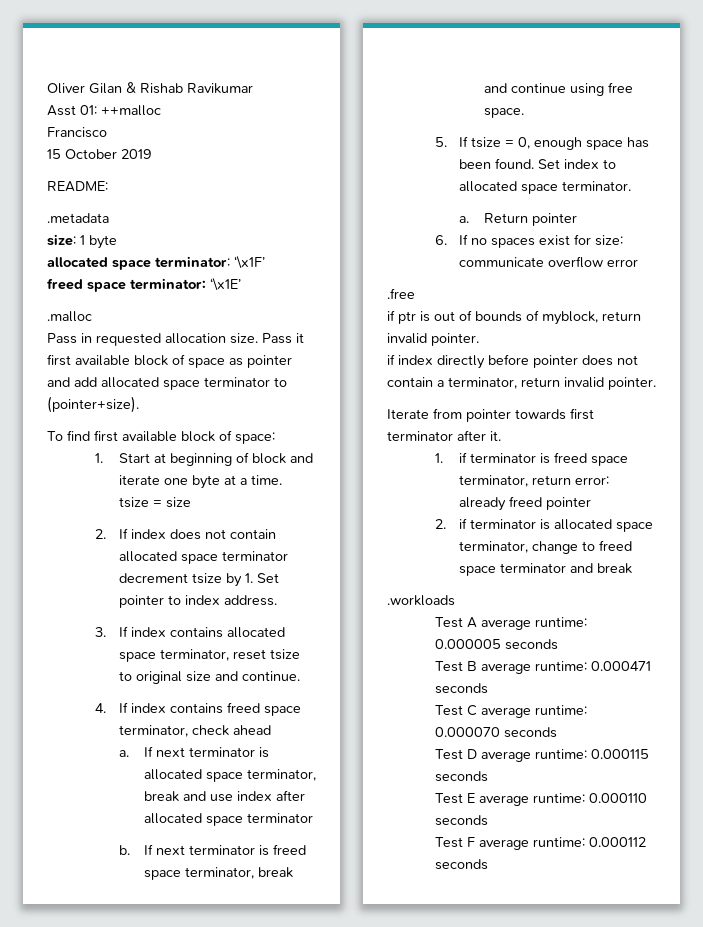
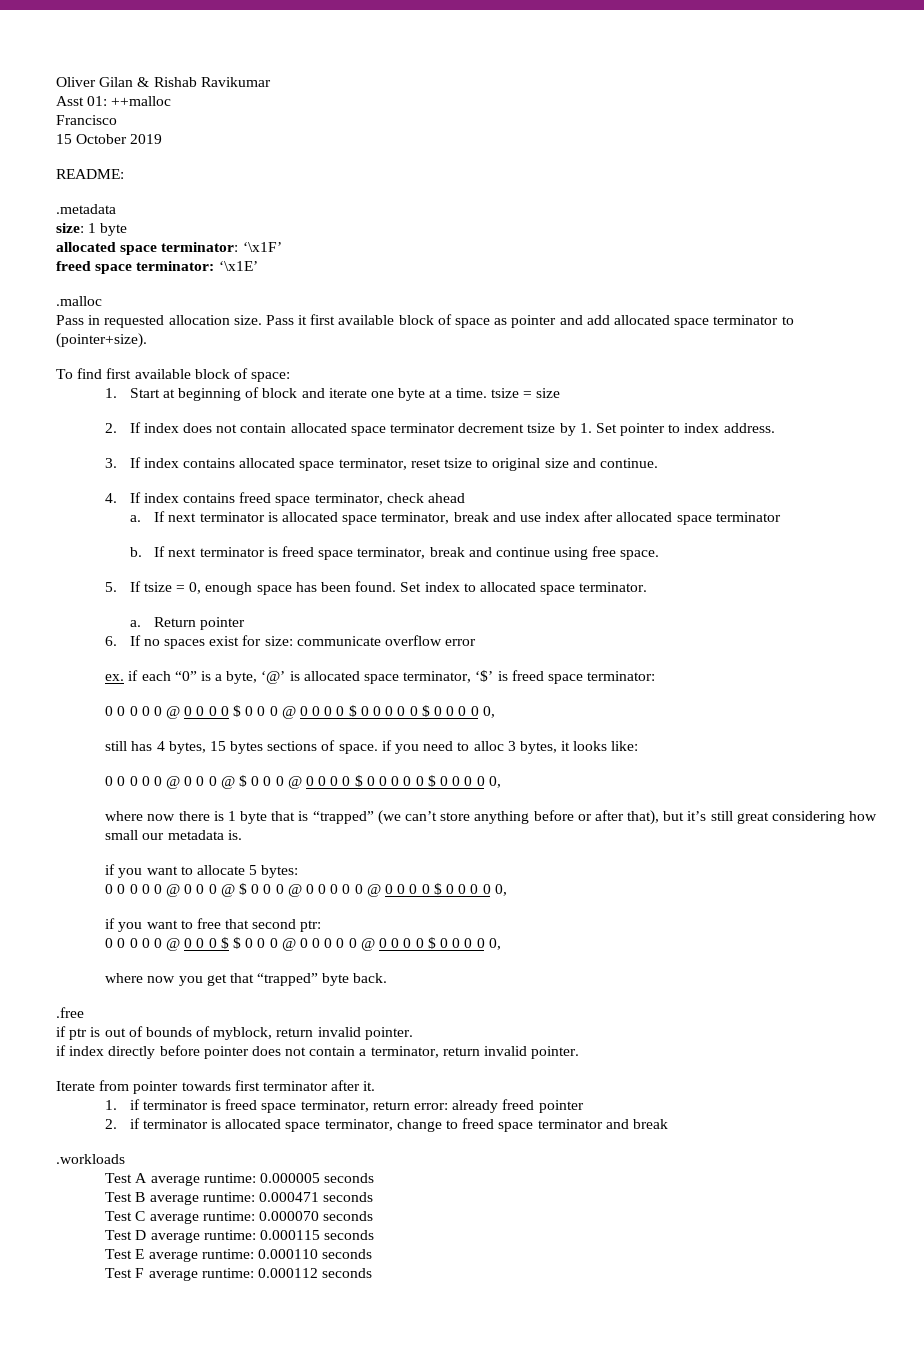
+ ex. if each “0” is a byte, ‘@’ is allocated space terminator, ‘$’ is freed space terminator:
+ 0 0 0 0 0 @ 0 0 0 0 $ 0 0 0 @ 0 0 0 0 $ 0 0 0 0 0 $ 0 0 0 0 0,
+ still has 4 bytes, 15 bytes sections of space. if you need to alloc 3 bytes, it looks like:
+ 0 0 0 0 0 @ 0 0 0 @ $ 0 0 0 @ 0 0 0 0 $ 0 0 0 0 0 $ 0 0 0 0 0,
+ where now there is 1 byte that is “trapped” (we can’t store anything before or after that), but it’s still great considering how small our metadata is.
+ if you want to allocate 5 bytes:
+ 0 0 0 0 0 @ 0 0 0 @ $ 0 0 0 @ 0 0 0 0 0 @ 0 0 0 0 $ 0 0 0 0 0,
+ if you want to free that second ptr:
+ 0 0 0 0 0 @ 0 0 0 $ $ 0 0 0 @ 0 0 0 0 0 @ 0 0 0 0 $ 0 0 0 0 0,
+ where now you get that “trapped” byte back.

